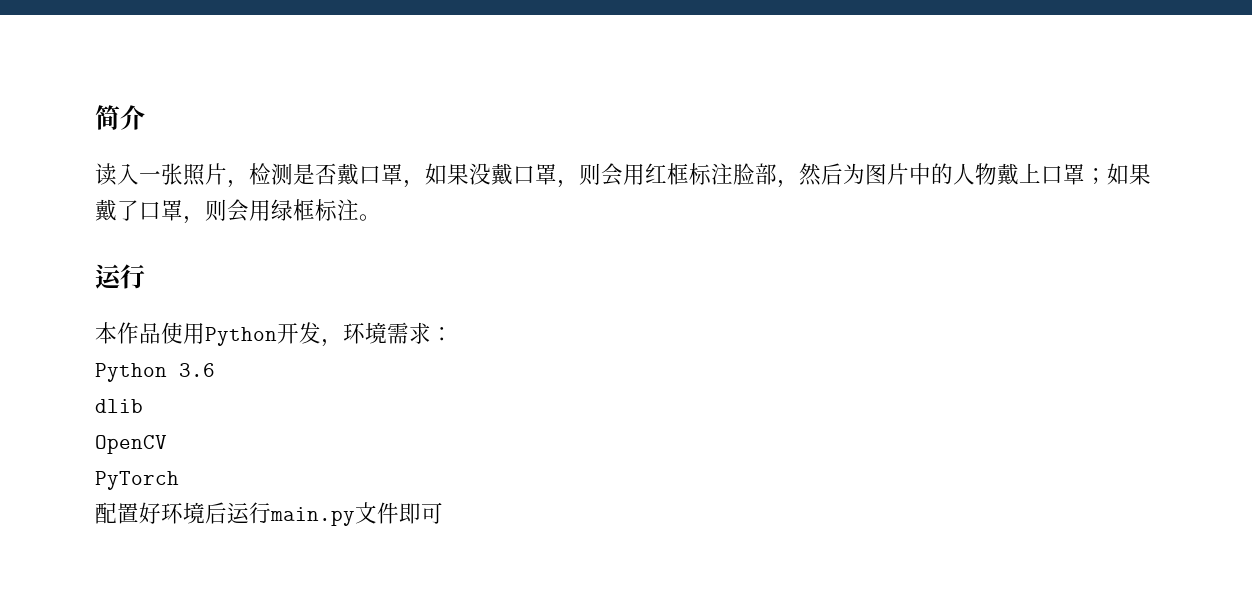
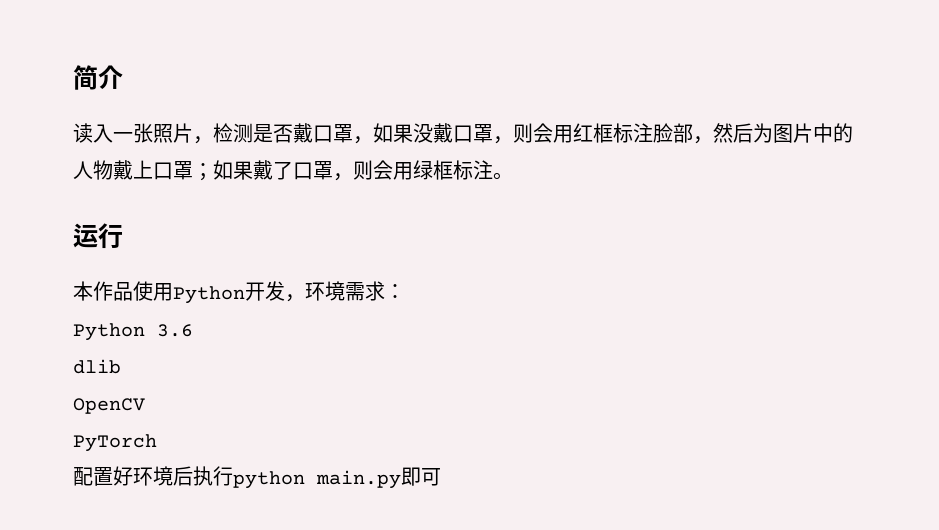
- 配置好环境后运行main.py文件即可
+ 配置好环境后执行python main.py即可

